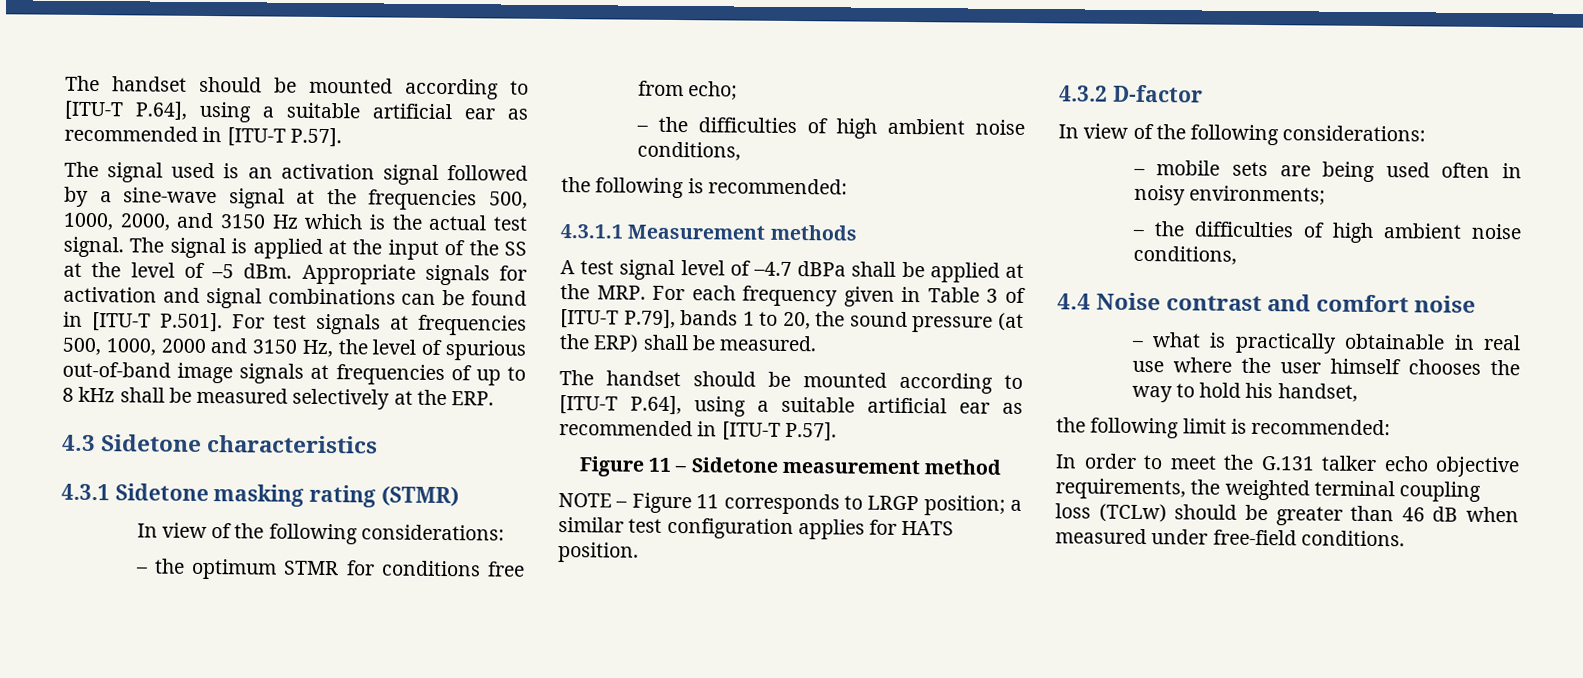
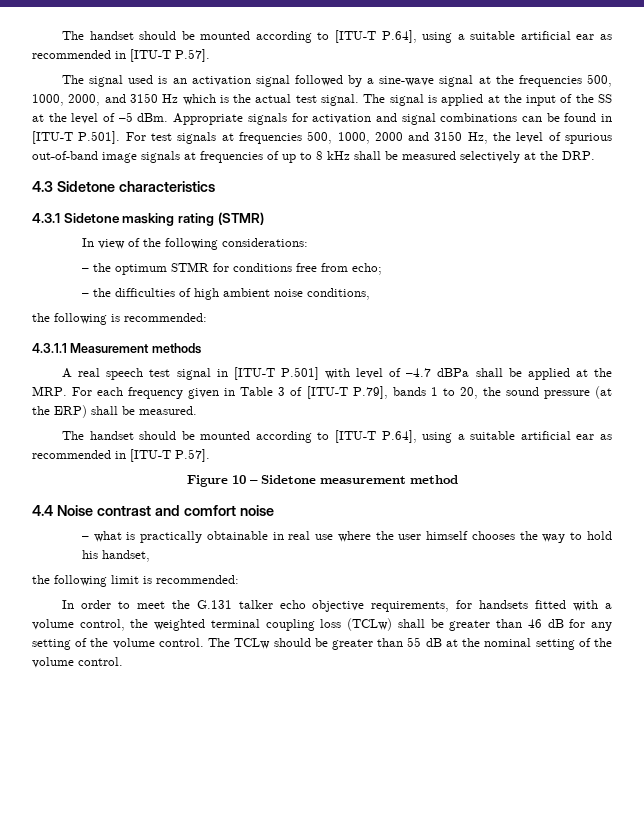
- Appropriate signals for activation and signal combinations can be found in [ITU-T P.501]. For test signals at frequencies 500, 1000, 2000 and 3150 Hz, the level of spurious out-of-band image signals at frequencies of up to 8 kHz shall be measured selectively at the ERP.
+ Appropriate signals for activation and signal combinations can be found in [ITU-T P.501]. For test signals at frequencies 500, 1000, 2000 and 3150 Hz, the level of spurious out-of-band image signals at frequencies of up to 8 kHz shall be measured selectively at the DRP.
- A test signal level of –4.7 dBPa shall be applied at the MRP. For each frequency given in Table 3 of [ITU-T P.79], bands 1 to 20, the sound pressure (at the ERP) shall be measured.
+ A real speech test signal in [ITU-T P.501] with level of –4.7 dBPa shall be applied at the MRP. For each frequency given in Table 3 of [ITU-T P.79], bands 1 to 20, the sound pressure (at the ERP) shall be measured.
- Figure 11 – Sidetone measurement method
+ Figure 10 – Sidetone measurement method
- NOTE – Figure 11 corresponds to LRGP position; a similar test configuration applies for HATS position.
- 4.3.2 D-factor
- In view of the following considerations:
- – mobile sets are being used often in noisy environments;
- – the difficulties of high ambient noise conditions,
- In order to meet the G.131 talker echo objective requirements, the weighted terminal coupling loss (TCLw) should be greater than 46 dB when measured under free-field conditions.
+ In order to meet the G.131 talker echo objective requirements, for handsets fitted with a volume control, the weighted terminal coupling loss (TCLw) shall be greater than 46 dB for any setting of the volume control. The TCLw should be greater than 55 dB at the nominal setting of the volume control.

